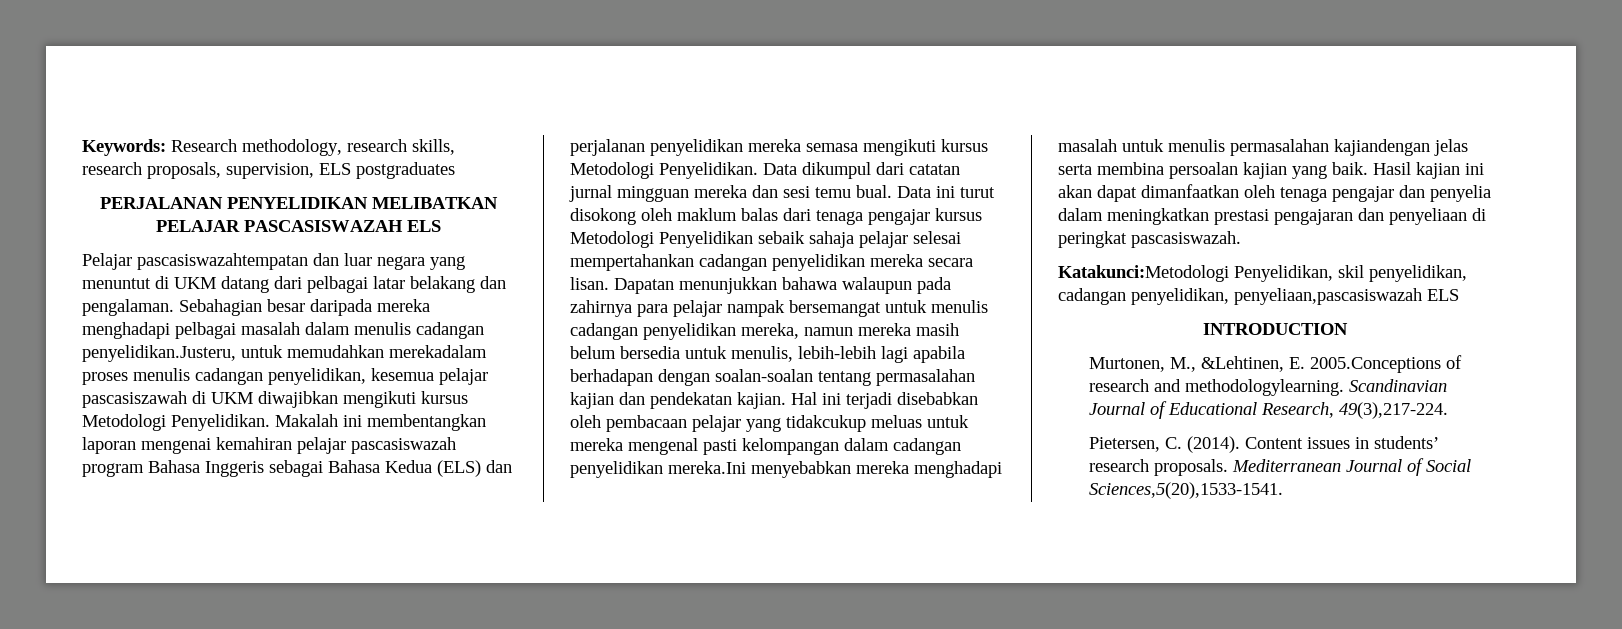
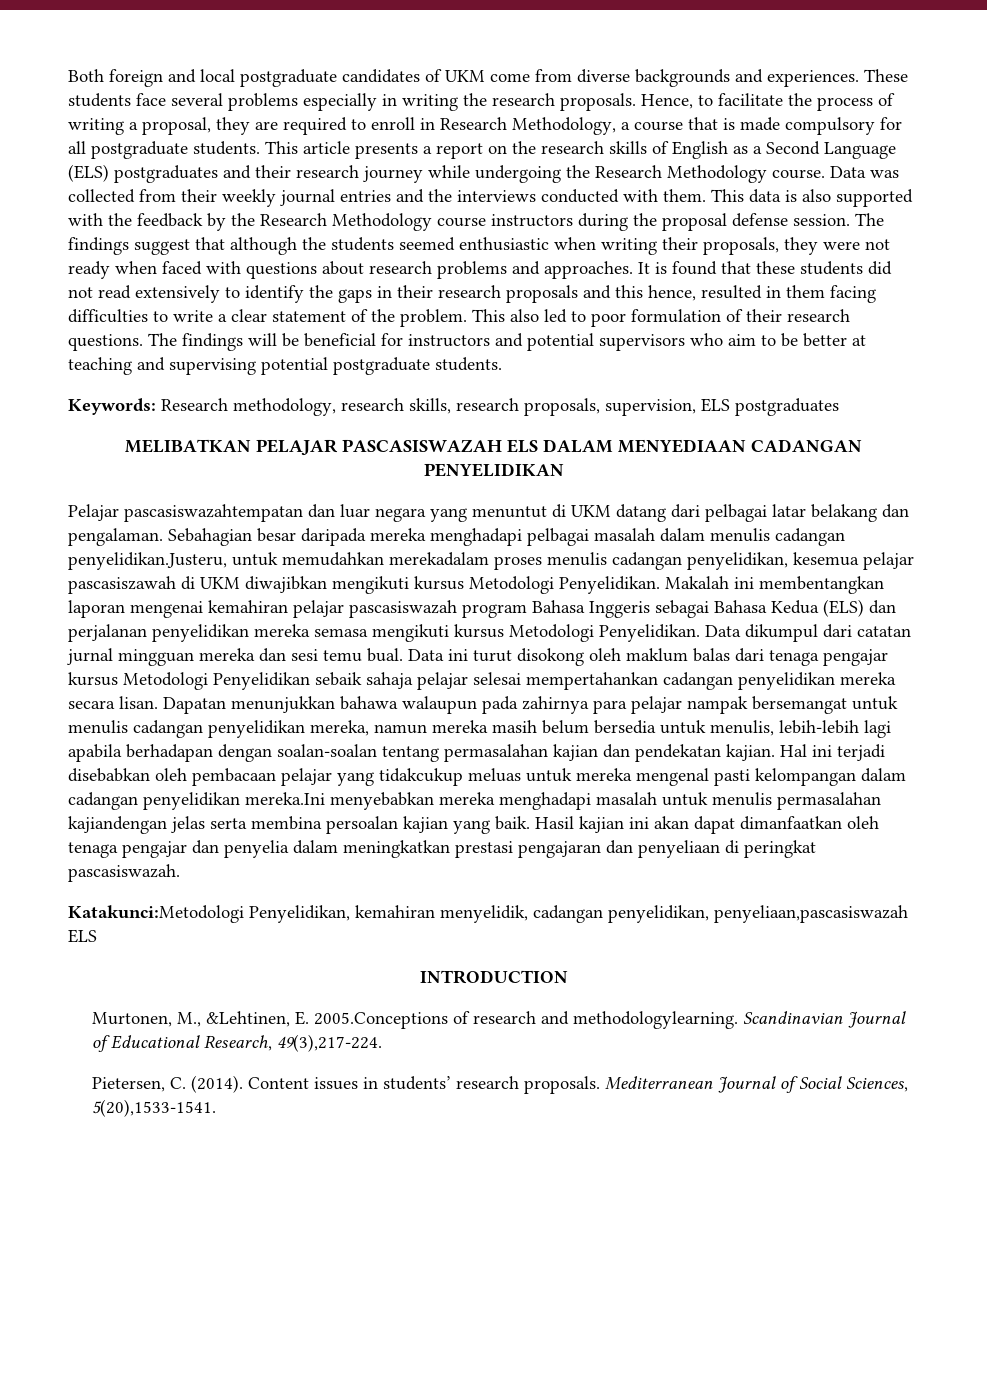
+ Both foreign and local postgraduate candidates of UKM come from diverse backgrounds and experiences. These students face several problems especially in writing the research proposals. Hence, to facilitate the process of writing a proposal, they are required to enroll in Research Methodology, a course that is made compulsory for all postgraduate students. This article presents a report on the research skills of English as a Second Language (ELS) postgraduates and their research journey while undergoing the Research Methodology course. Data was collected from their weekly journal entries and the interviews conducted with them. This data is also supported with the feedback by the Research Methodology course instructors during the proposal defense session. The findings suggest that although the students seemed enthusiastic when writing their proposals, they were not ready when faced with questions about research problems and approaches. It is found that these students did not read extensively to identify the gaps in their research proposals and this hence, resulted in them facing difficulties to write a clear statement of the problem. This also led to poor formulation of their research questions. The findings will be beneficial for instructors and potential supervisors who aim to be better at teaching and supervising potential postgraduate students.
- PERJALANAN PENYELIDIKAN MELIBATKAN PELAJAR PASCASISWAZAH ELS
+ MELIBATKAN PELAJAR PASCASISWAZAH ELS DALAM MENYEDIAAN CADANGAN PENYELIDIKAN
- Katakunci:Metodologi Penyelidikan, skil penyelidikan, cadangan penyelidikan, penyeliaan,pascasiswazah ELS
+ Katakunci:Metodologi Penyelidikan, kemahiran menyelidik, cadangan penyelidikan, penyeliaan,pascasiswazah ELS
- Mediterranean Journal of Social Sciences,5(20),1533-1541.
+ Mediterranean Journal of Social Sciences, 5(20),1533-1541.

